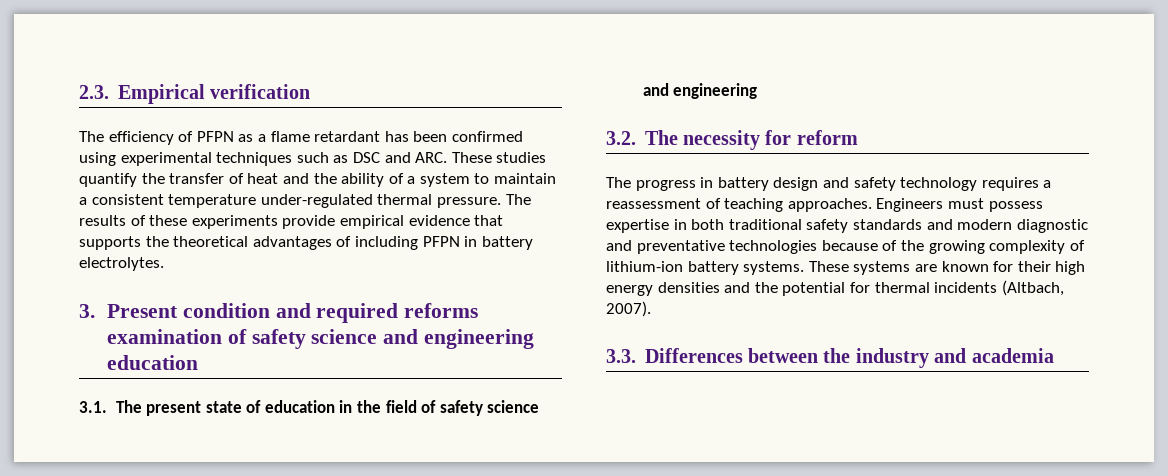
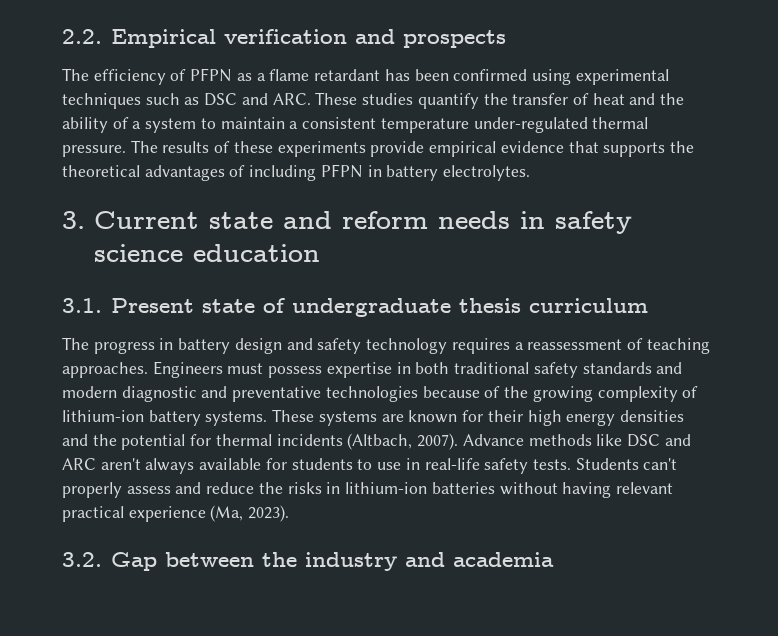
- 2.3. Empirical verification
+ 2.2. Empirical verification and prospects
- 3. Present condition and required reforms examination of safety science and engineering education
- 3.1. The present state of education in the field of safety science and engineering
- 3.2. The necessity for reform
+ 3. Current state and reform needs in safety science education
+ 3.1. Present state of undergraduate thesis curriculum
- These systems are known for their high energy densities and the potential for thermal incidents (Altbach, 2007).
- 3.3. Differences between the industry and academia
+ These systems are known for their high energy densities and the potential for thermal incidents (Altbach, 2007). Advance methods like DSC and ARC aren't always available for students to use in real-life safety tests. Students can't properly assess and reduce the risks in lithium-ion batteries without having relevant practical experience (Ma, 2023).
+ 3.2. Gap between the industry and academia

